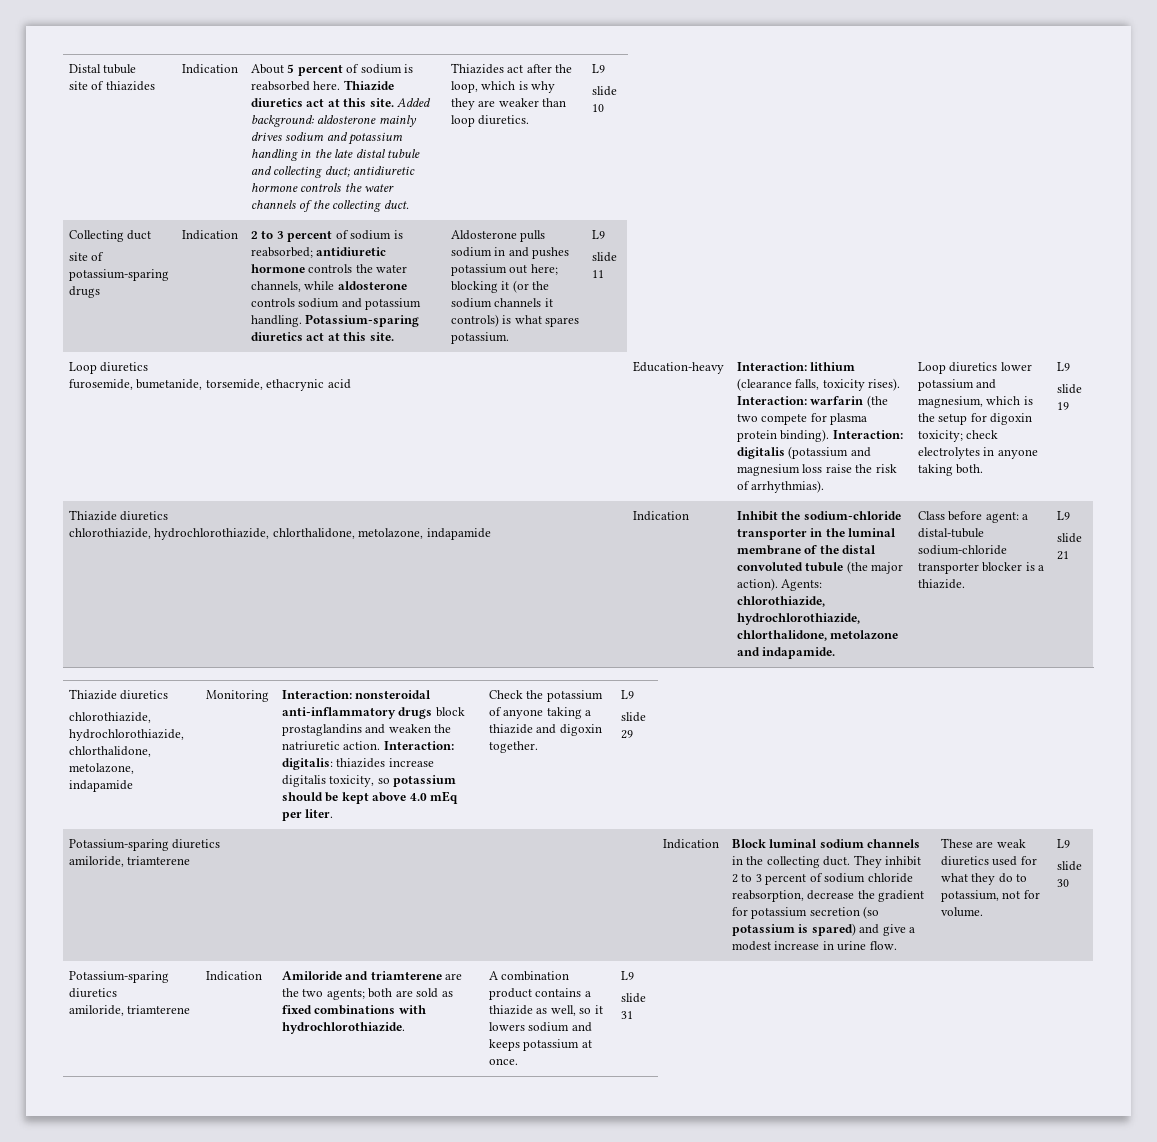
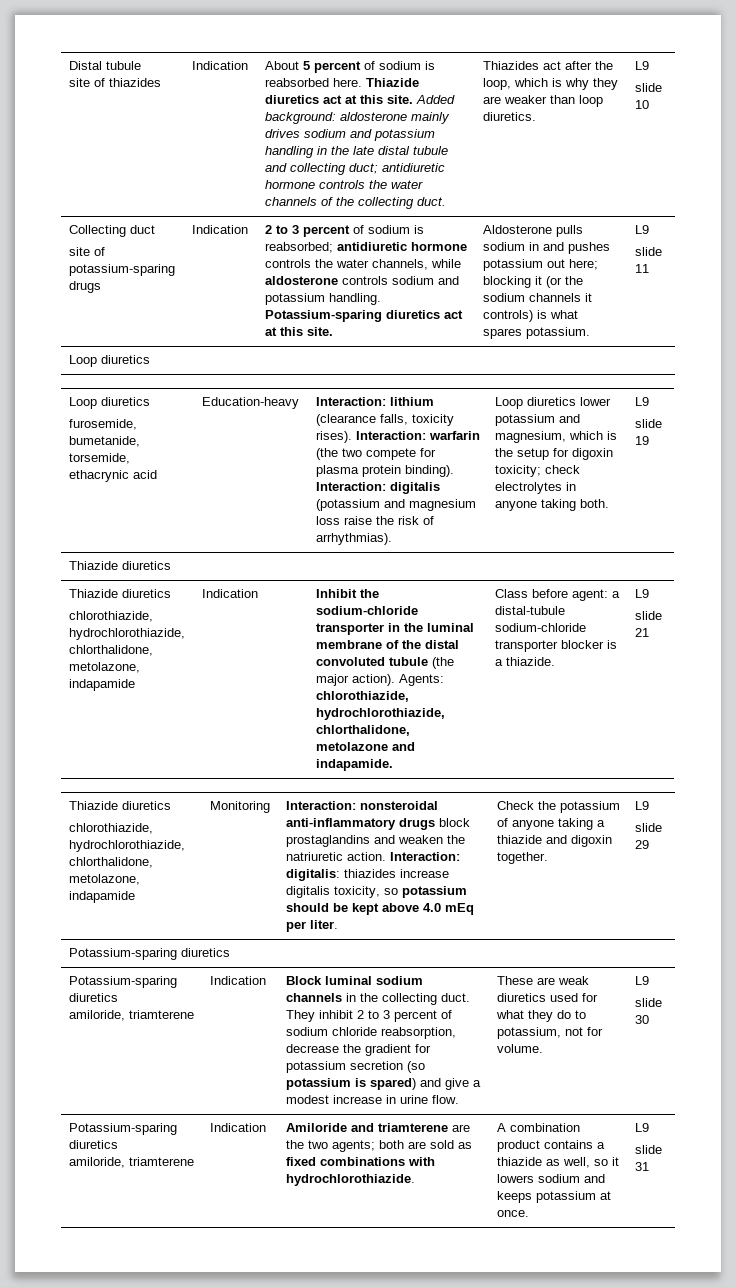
  slide 11
+ Loop diuretics
  slide 19
+ Thiazide diuretics
  slide 29
+ Potassium-sparing diuretics

